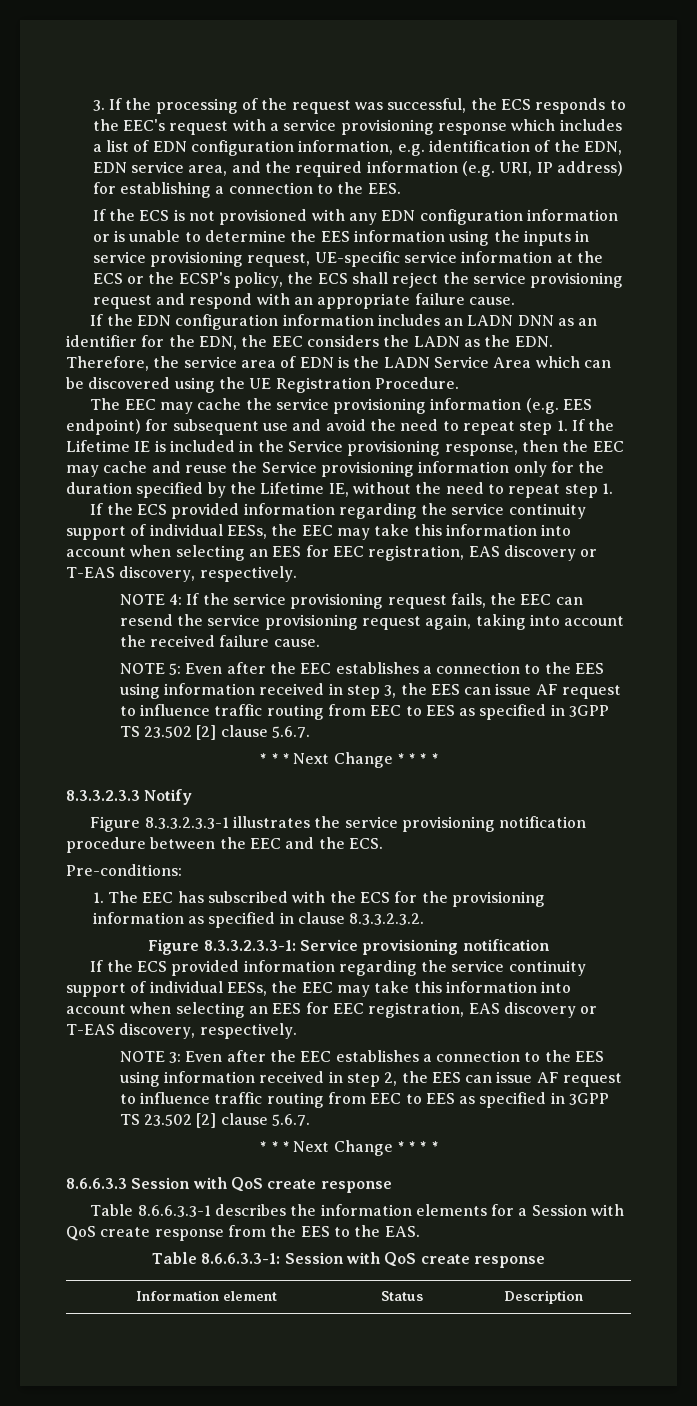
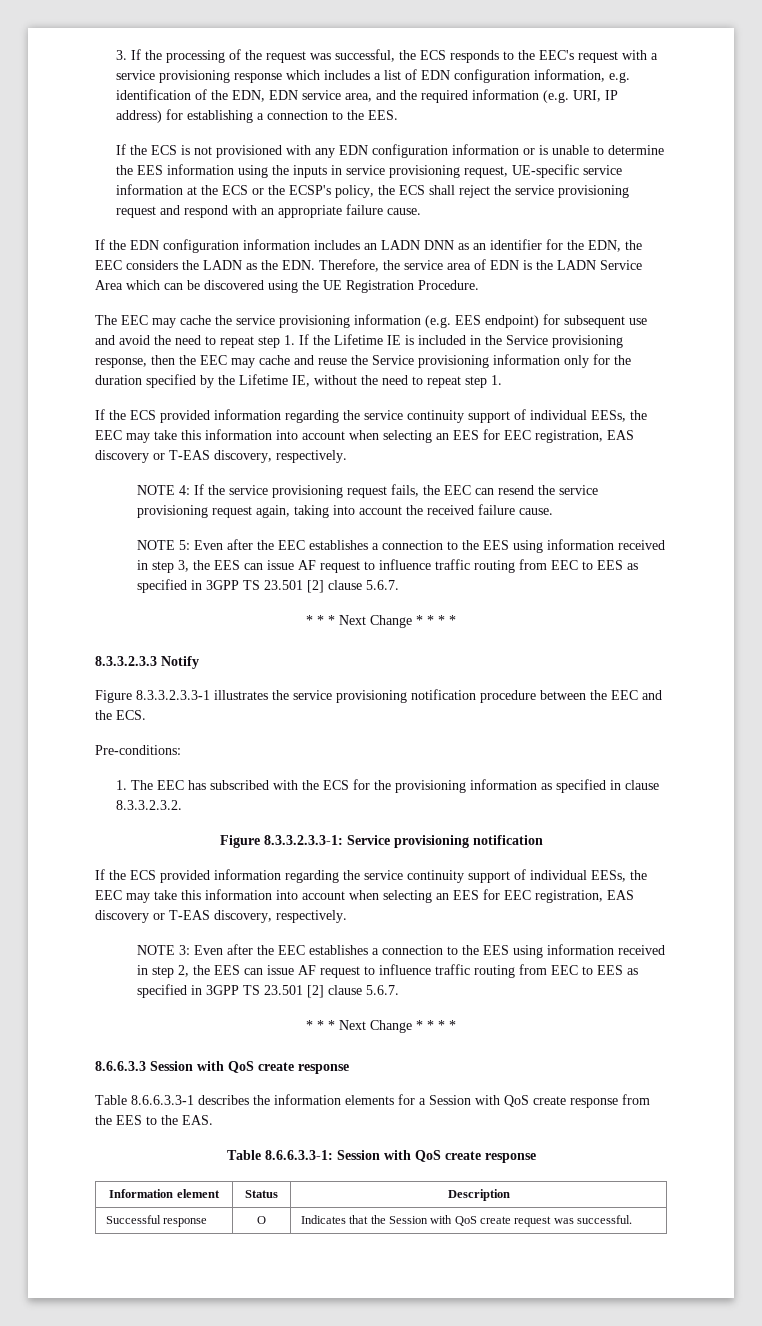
- NOTE 5: Even after the EEC establishes a connection to the EES using information received in step 3, the EES can issue AF request to influence traffic routing from EEC to EES as specified in 3GPP TS 23.502 [2] clause 5.6.7.
+ NOTE 5: Even after the EEC establishes a connection to the EES using information received in step 3, the EES can issue AF request to influence traffic routing from EEC to EES as specified in 3GPP TS 23.501 [2] clause 5.6.7.
- NOTE 3: Even after the EEC establishes a connection to the EES using information received in step 2, the EES can issue AF request to influence traffic routing from EEC to EES as specified in 3GPP TS 23.502 [2] clause 5.6.7.
+ NOTE 3: Even after the EEC establishes a connection to the EES using information received in step 2, the EES can issue AF request to influence traffic routing from EEC to EES as specified in 3GPP TS 23.501 [2] clause 5.6.7.
+ Successful response | O | Indicates that the Session with QoS create request was successful.

